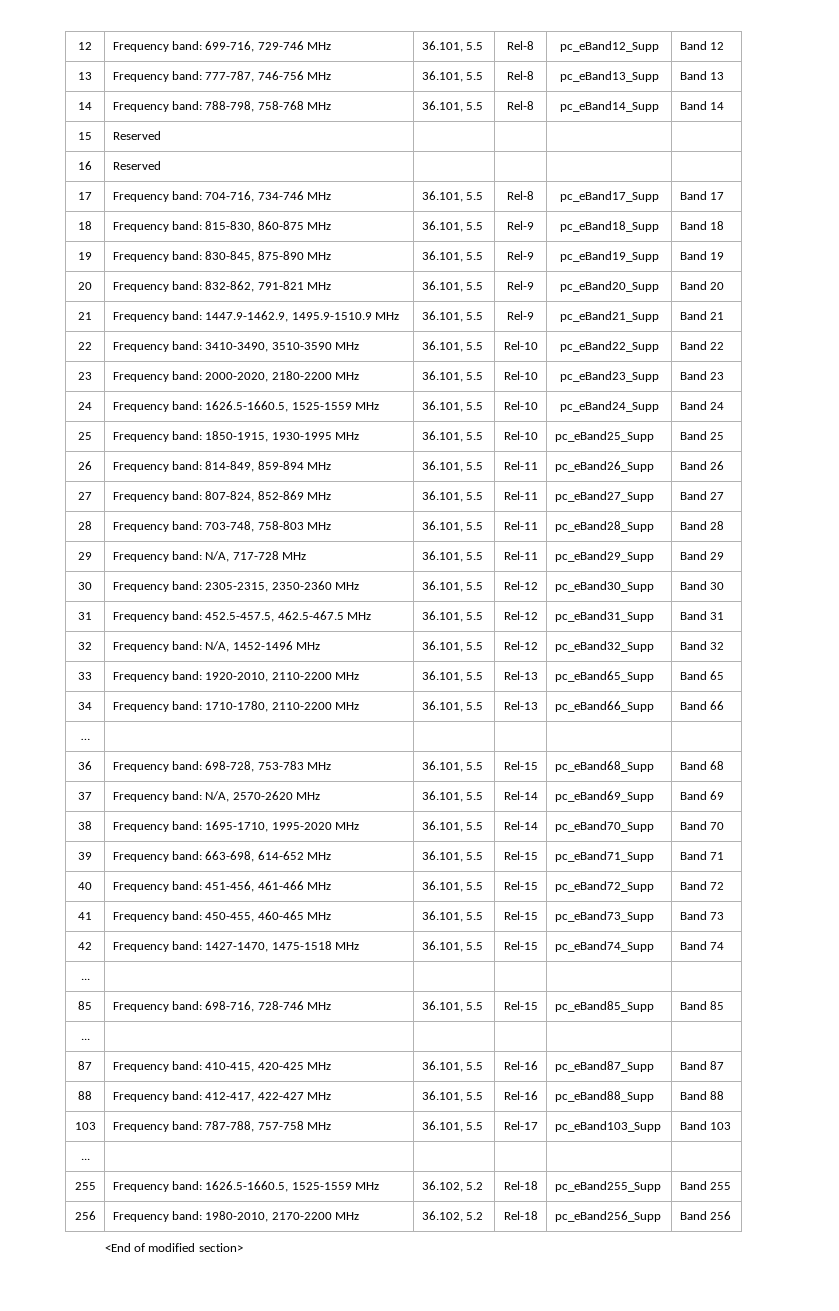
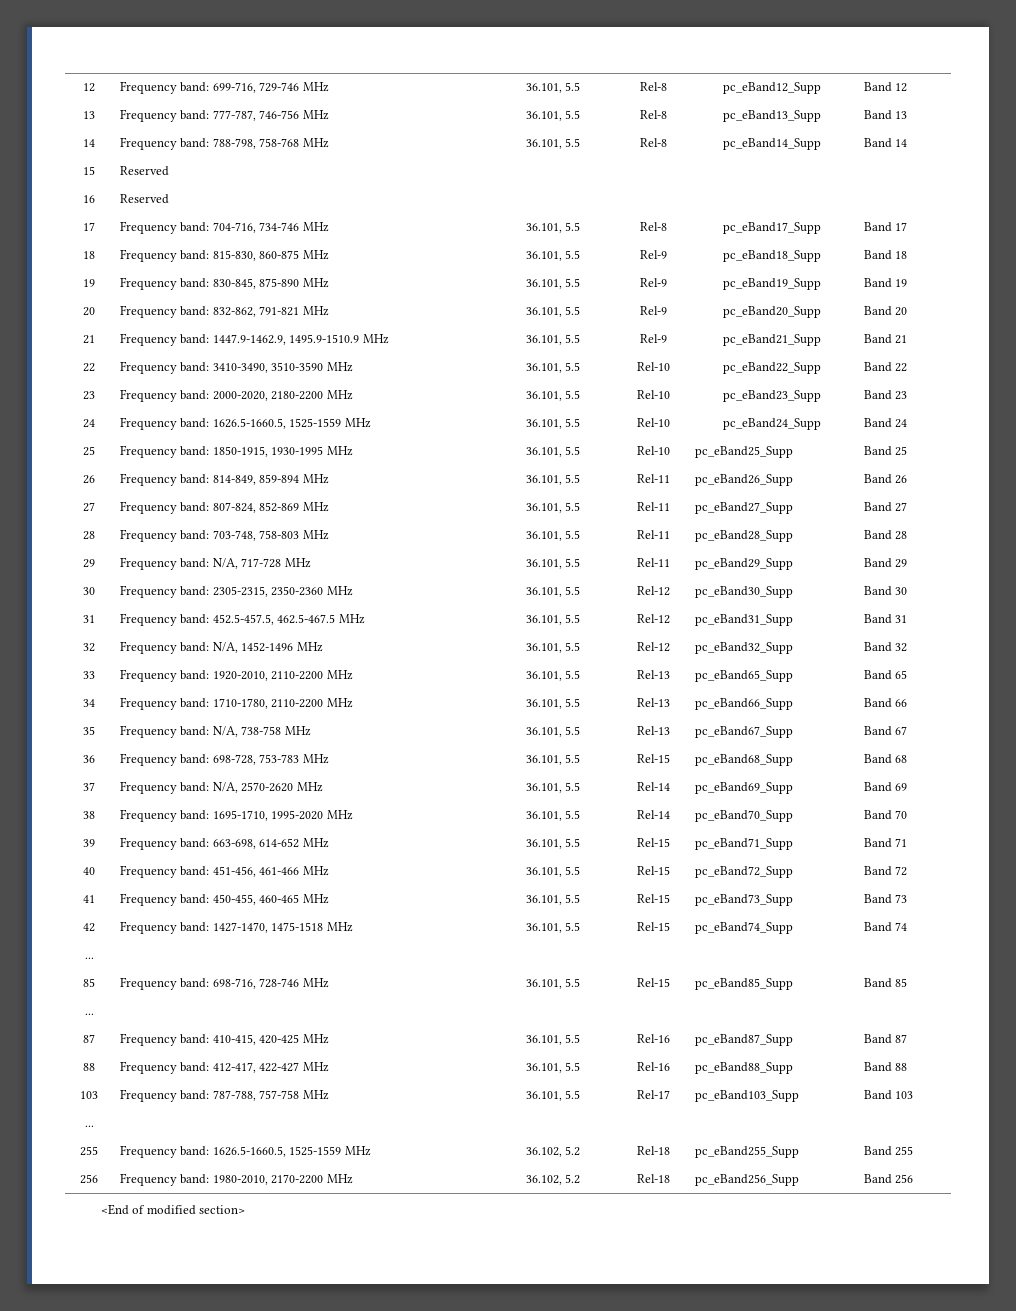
  34 | Frequency band: 1710-1780, 2110-2200 MHz | 36.101, 5.5 | Rel-13 | pc_eBand66_Supp | Band 66
- … | | | | |
+ 35 | Frequency band: N/A, 738-758 MHz | 36.101, 5.5 | Rel-13 | pc_eBand67_Supp | Band 67

